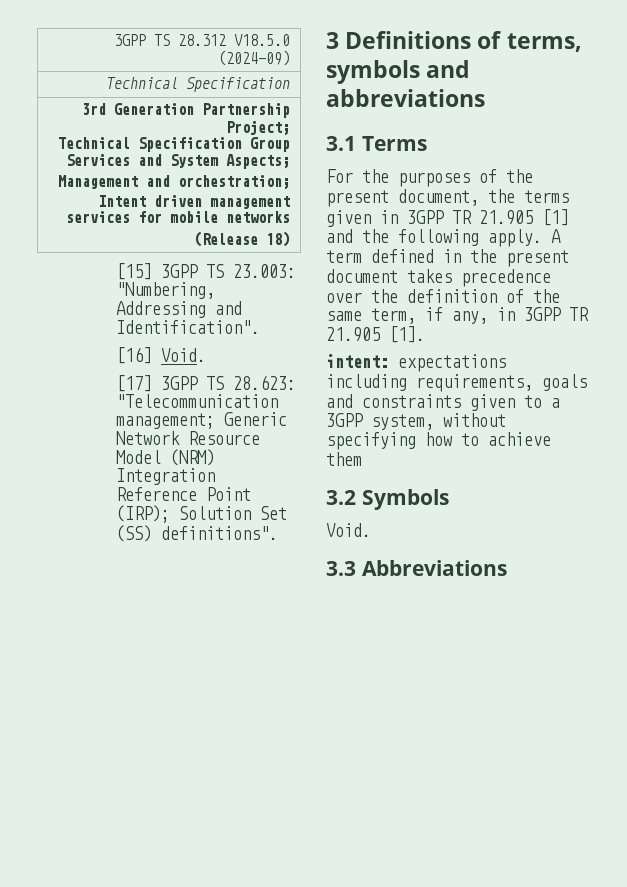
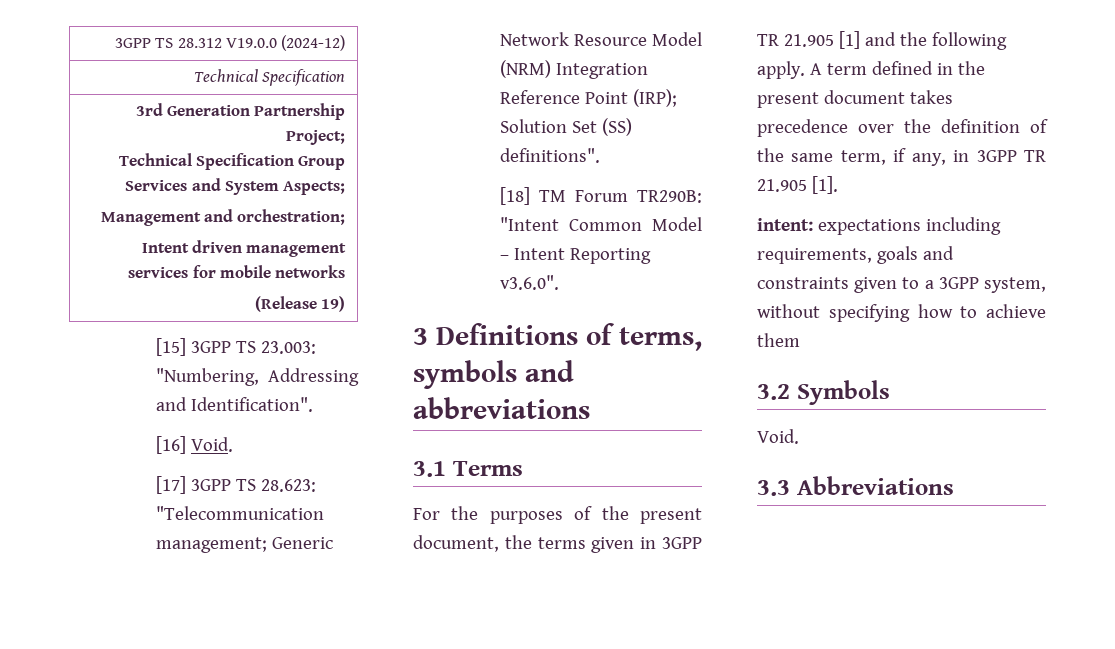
- 3GPP TS 28.312 V18.5.0 (2024-09)
+ 3GPP TS 28.312 V19.0.0 (2024-12)
  3rd Generation Partnership Project;
  Technical Specification Group Services and System Aspects;
  Management and orchestration;
  Intent driven management services for mobile networks
- (Release 18)
+ (Release 19)
+ [18] TM Forum TR290B: "Intent Common Model – Intent Reporting v3.6.0".

